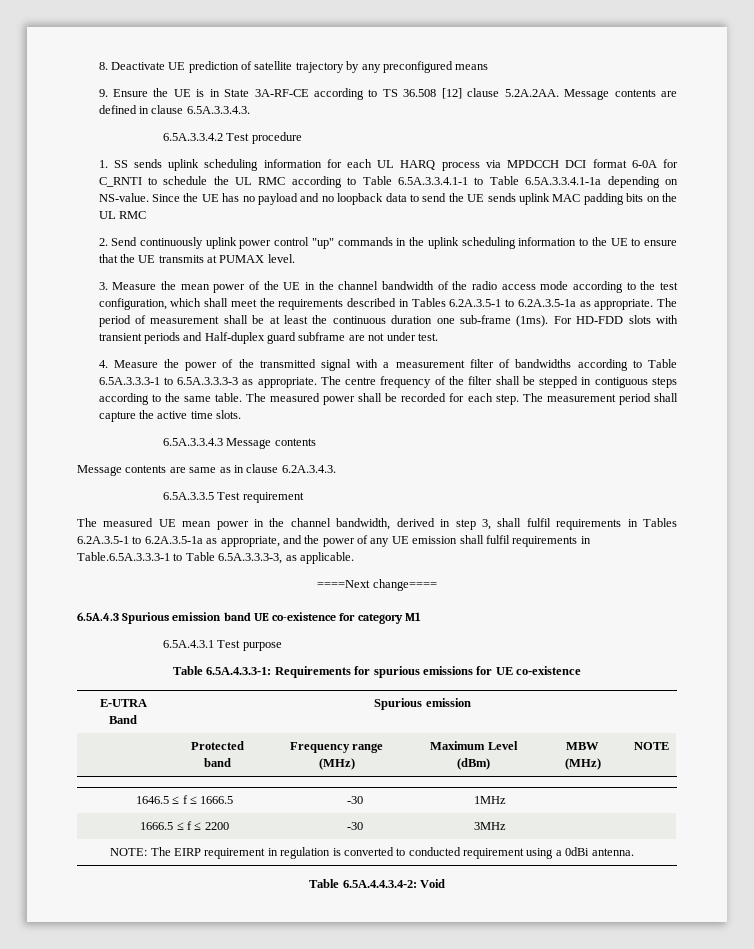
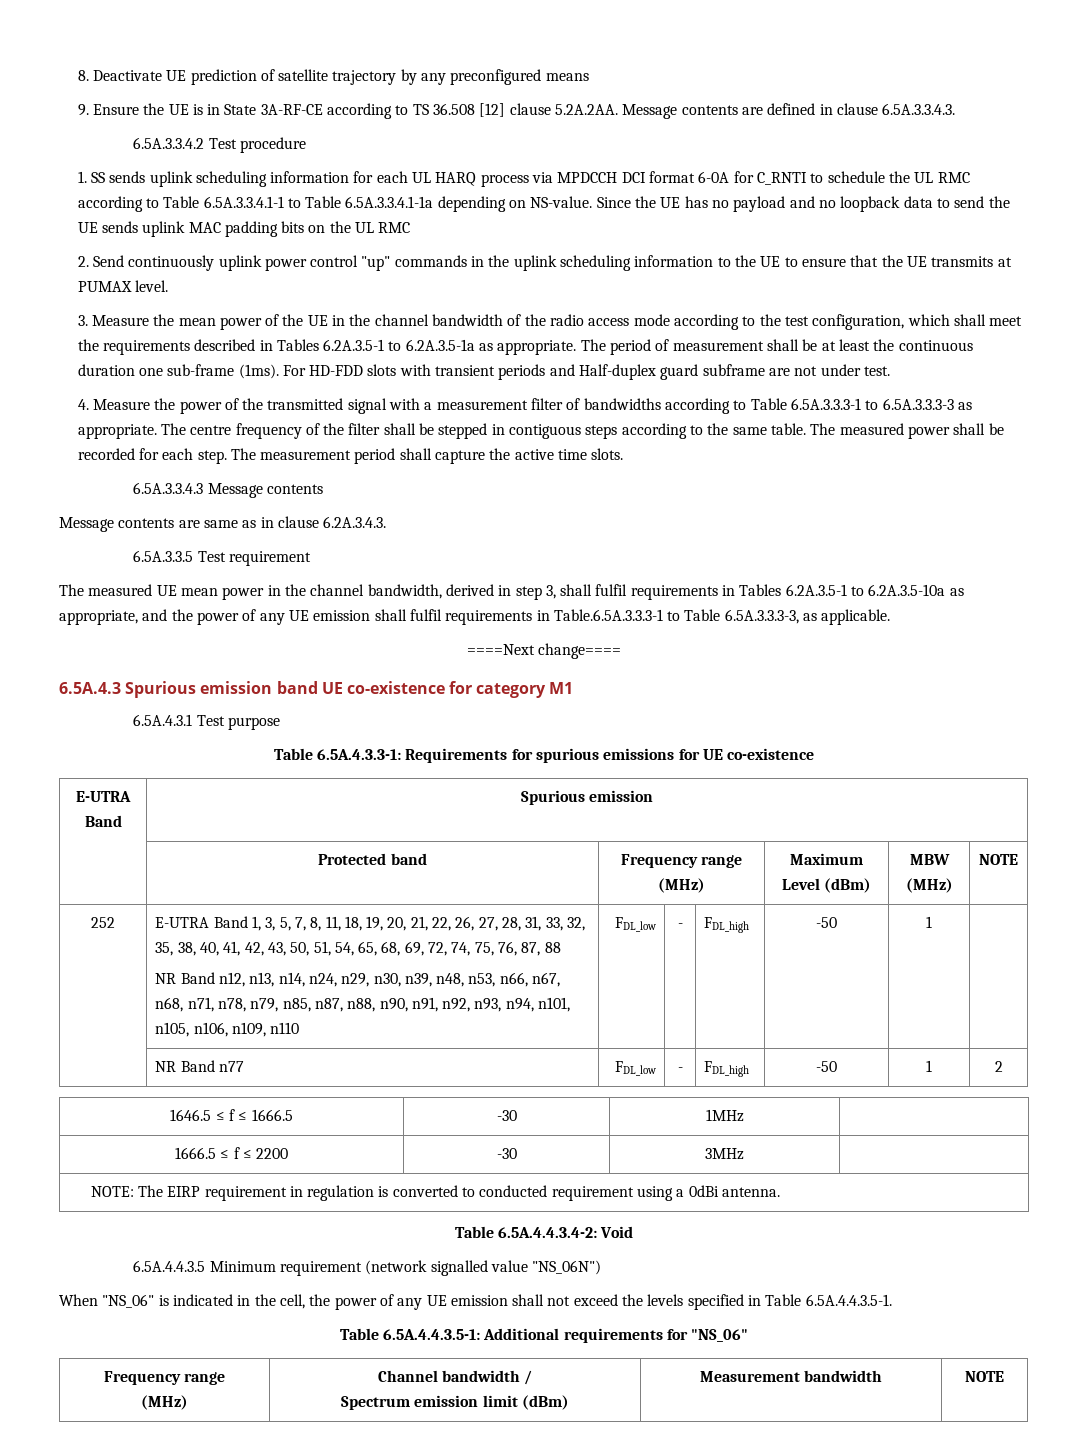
- The measured UE mean power in the channel bandwidth, derived in step 3, shall fulfil requirements in Tables 6.2A.3.5-1 to 6.2A.3.5-1a as appropriate, and the power of any UE emission shall fulfil requirements in Table.6.5A.3.3.3-1 to Table 6.5A.3.3.3-3, as applicable.
+ The measured UE mean power in the channel bandwidth, derived in step 3, shall fulfil requirements in Tables 6.2A.3.5-1 to 6.2A.3.5-10a as appropriate, and the power of any UE emission shall fulfil requirements in Table.6.5A.3.3.3-1 to Table 6.5A.3.3.3-3, as applicable.
+ 252 | E-UTRA Band 1, 3, 5, 7, 8, 11, 18, 19, 20, 21, 22, 26, 27, 28, 31, 33, 32, 35, 38, 40, 41, 42, 43, 50, 51, 54, 65, 68, 69, 72, 74, 75, 76, 87, 88
+ NR Band n12, n13, n14, n24, n29, n30, n39, n48, n53, n66, n67, n68, n71, n78, n79, n85, n87, n88, n90, n91, n92, n93, n94, n101, n105, n106, n109, n110 | FDL_low | - | FDL_high | -50 | 1 |
+ | NR Band n77 | FDL_low | - | FDL_high | -50 | 1 | 2
+ 6.5A.4.4.3.5 Minimum requirement (network signalled value "NS_06N")
+ When "NS_06" is indicated in the cell, the power of any UE emission shall not exceed the levels specified in Table 6.5A.4.4.3.5-1.
+ Table 6.5A.4.4.3.5-1: Additional requirements for "NS_06"
+ Frequency range
+ (MHz) | Channel bandwidth /
+ Spectrum emission limit (dBm) | Measurement bandwidth | NOTE

